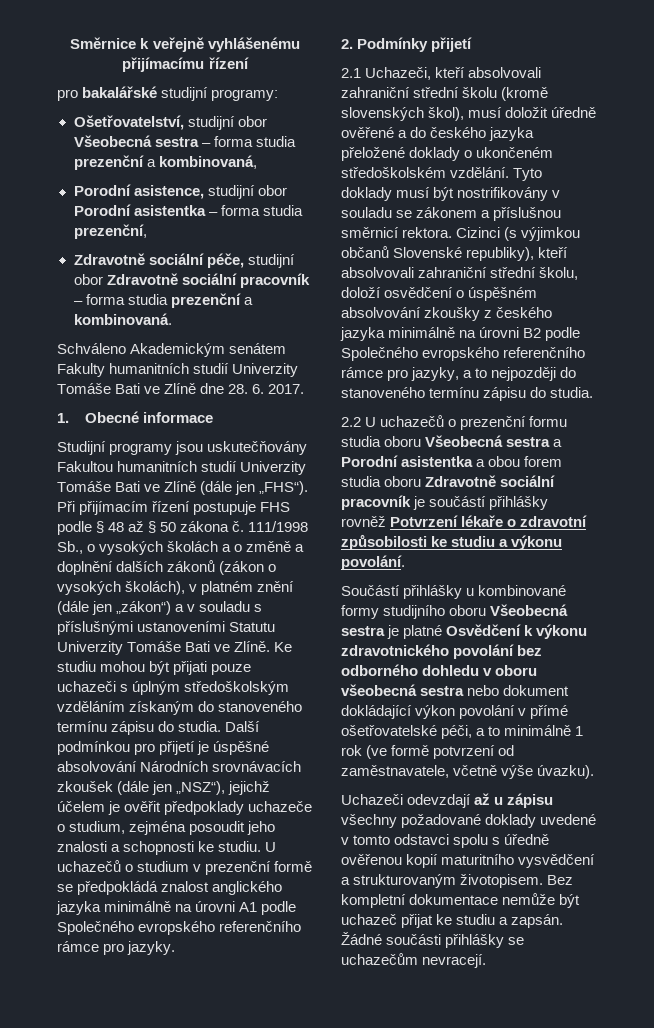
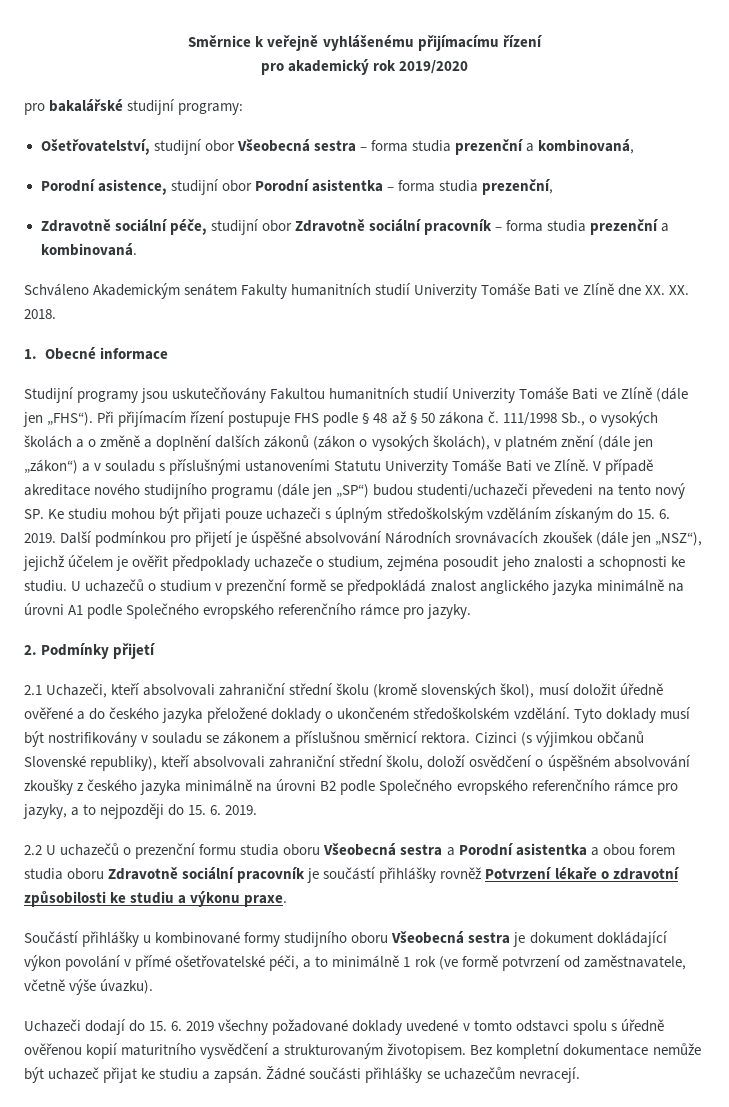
+ pro akademický rok 2019/2020
- Schváleno Akademickým senátem Fakulty humanitních studií Univerzity Tomáše Bati ve Zlíně dne 28. 6. 2017.
+ Schváleno Akademickým senátem Fakulty humanitních studií Univerzity Tomáše Bati ve Zlíně dne XX. XX. 2018.
- Ke studiu mohou být přijati pouze uchazeči s úplným středoškolským vzděláním získaným do stanoveného termínu zápisu do studia.
+ V případě akreditace nového studijního programu (dále jen „SP“) budou studenti/uchazeči převedeni na tento nový SP. Ke studiu mohou být přijati pouze uchazeči s úplným středoškolským vzděláním získaným do 15. 6. 2019.
- Cizinci (s výjimkou občanů Slovenské republiky), kteří absolvovali zahraniční střední školu, doloží osvědčení o úspěšném absolvování zkoušky z českého jazyka minimálně na úrovni B2 podle Společného evropského referenčního rámce pro jazyky, a to nejpozději do stanoveného termínu zápisu do studia.
+ Cizinci (s výjimkou občanů Slovenské republiky), kteří absolvovali zahraniční střední školu, doloží osvědčení o úspěšném absolvování zkoušky z českého jazyka minimálně na úrovni B2 podle Společného evropského referenčního rámce pro jazyky, a to nejpozději do 15. 6. 2019.
- 2.2 U uchazečů o prezenční formu studia oboru Všeobecná sestra a Porodní asistentka a obou forem studia oboru Zdravotně sociální pracovník je součástí přihlášky rovněž Potvrzení lékaře o zdravotní způsobilosti ke studiu a výkonu povolání.
+ 2.2 U uchazečů o prezenční formu studia oboru Všeobecná sestra a Porodní asistentka a obou forem studia oboru Zdravotně sociální pracovník je součástí přihlášky rovněž Potvrzení lékaře o zdravotní způsobilosti ke studiu a výkonu praxe.
- Součástí přihlášky u kombinované formy studijního oboru Všeobecná sestra je platné Osvědčení k výkonu zdravotnického povolání bez odborného dohledu v oboru všeobecná sestra nebo dokument dokládající výkon povolání v přímé ošetřovatelské péči, a to minimálně 1 rok (ve formě potvrzení od zaměstnavatele, včetně výše úvazku).
+ Součástí přihlášky u kombinované formy studijního oboru Všeobecná sestra je dokument dokládající výkon povolání v přímé ošetřovatelské péči, a to minimálně 1 rok (ve formě potvrzení od zaměstnavatele, včetně výše úvazku).
- Uchazeči odevzdají až u zápisu všechny požadované doklady uvedené v tomto odstavci spolu s úředně ověřenou kopií maturitního vysvědčení a strukturovaným životopisem.
+ Uchazeči dodají do 15. 6. 2019 všechny požadované doklady uvedené v tomto odstavci spolu s úředně ověřenou kopií maturitního vysvědčení a strukturovaným životopisem.

